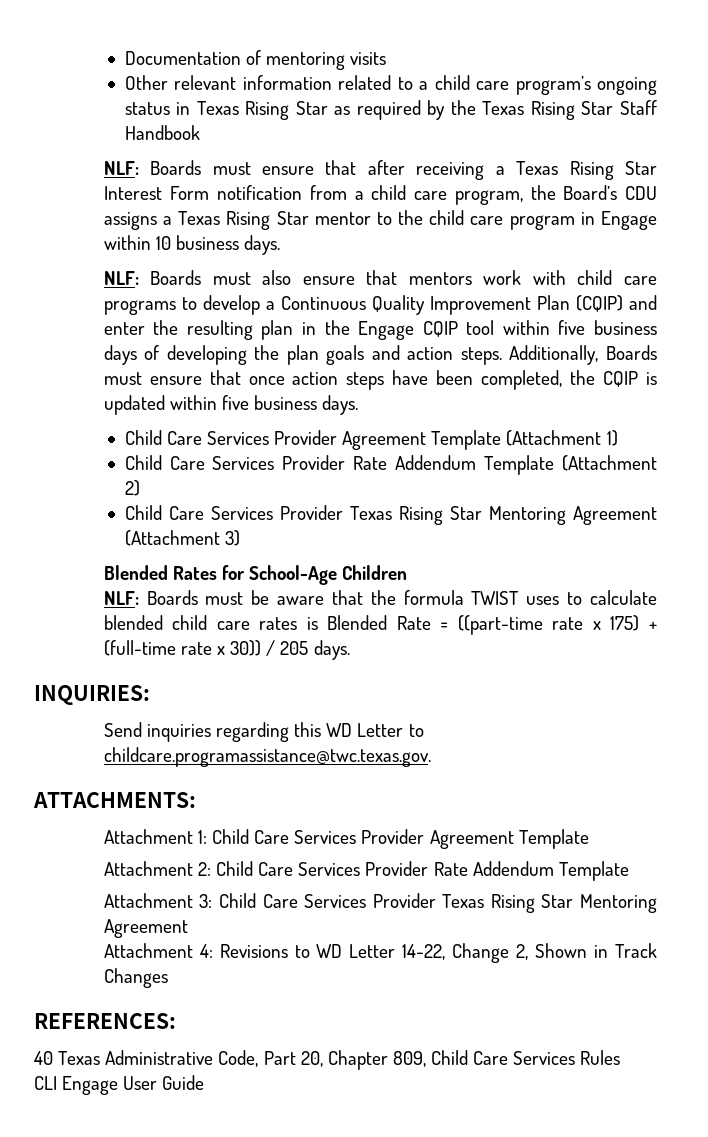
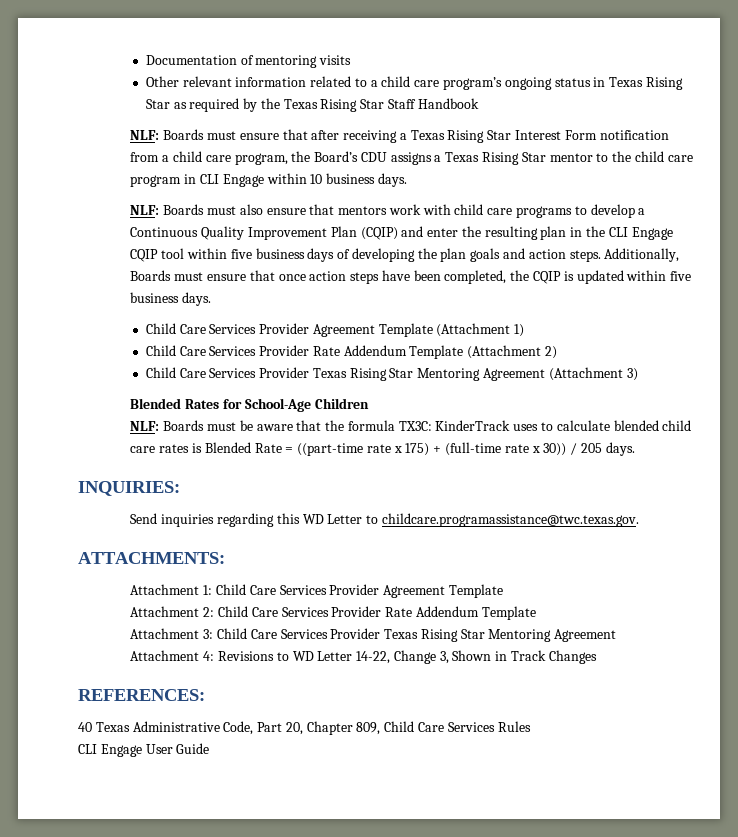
- NLF: Boards must ensure that after receiving a Texas Rising Star Interest Form notification from a child care program, the Board’s CDU assigns a Texas Rising Star mentor to the child care program in Engage within 10 business days.
+ NLF: Boards must ensure that after receiving a Texas Rising Star Interest Form notification from a child care program, the Board’s CDU assigns a Texas Rising Star mentor to the child care program in CLI Engage within 10 business days.
- NLF: Boards must also ensure that mentors work with child care programs to develop a Continuous Quality Improvement Plan (CQIP) and enter the resulting plan in the Engage CQIP tool within five business days of developing the plan goals and action steps.
+ NLF: Boards must also ensure that mentors work with child care programs to develop a Continuous Quality Improvement Plan (CQIP) and enter the resulting plan in the CLI Engage CQIP tool within five business days of developing the plan goals and action steps.
- NLF: Boards must be aware that the formula TWIST uses to calculate blended child care rates is Blended Rate = ((part-time rate x 175) + (full-time rate x 30)) / 205 days.
+ NLF: Boards must be aware that the formula TX3C: KinderTrack uses to calculate blended child care rates is Blended Rate = ((part-time rate x 175) + (full-time rate x 30)) / 205 days.
- Attachment 4: Revisions to WD Letter 14-22, Change 2, Shown in Track Changes
+ Attachment 4: Revisions to WD Letter 14-22, Change 3, Shown in Track Changes

